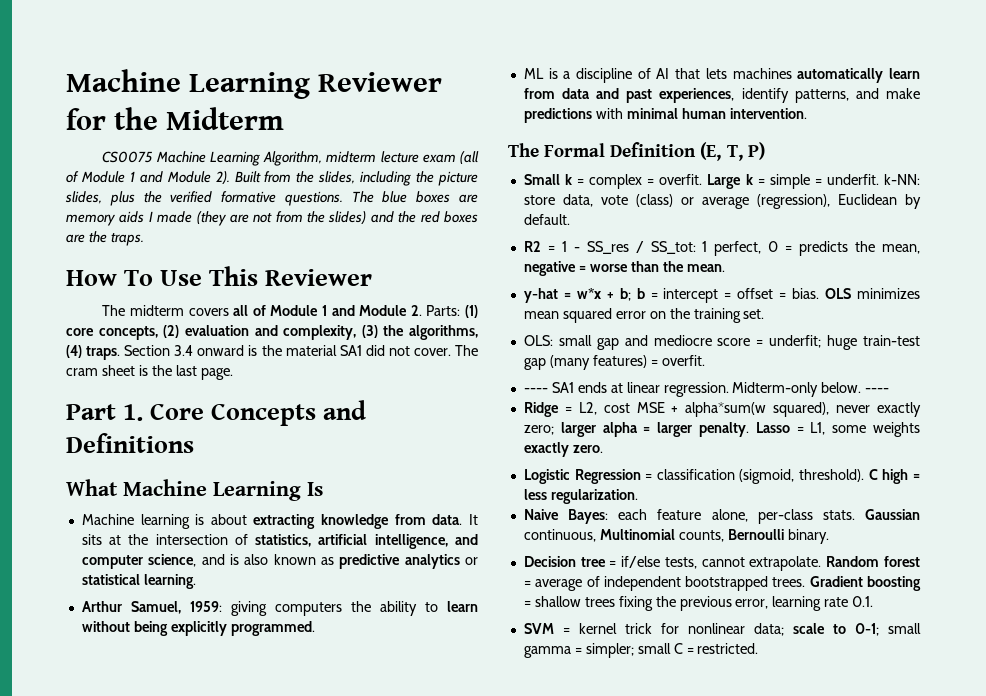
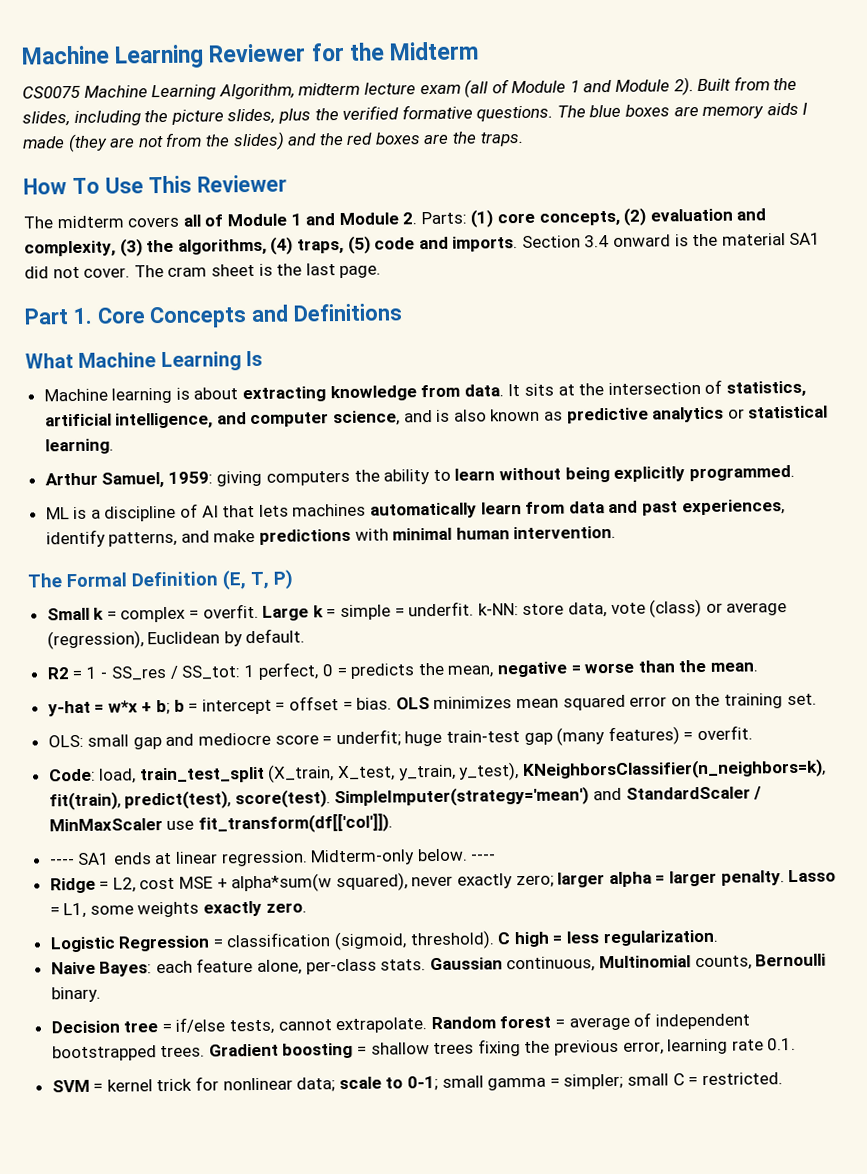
- The midterm covers all of Module 1 and Module 2. Parts: (1) core concepts, (2) evaluation and complexity, (3) the algorithms, (4) traps.
+ The midterm covers all of Module 1 and Module 2. Parts: (1) core concepts, (2) evaluation and complexity, (3) the algorithms, (4) traps, (5) code and imports.
+ Code: load, train_test_split (X_train, X_test, y_train, y_test), KNeighborsClassifier(n_neighbors=k), fit(train), predict(test), score(test). SimpleImputer(strategy='mean') and StandardScaler / MinMaxScaler use fit_transform(df[['col']]).

